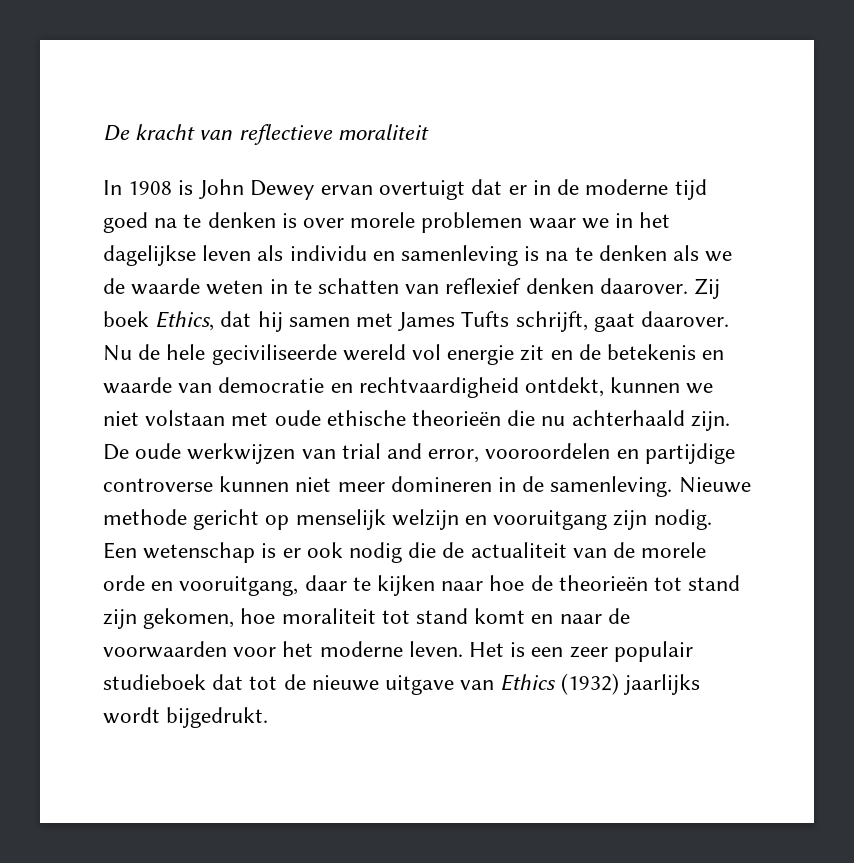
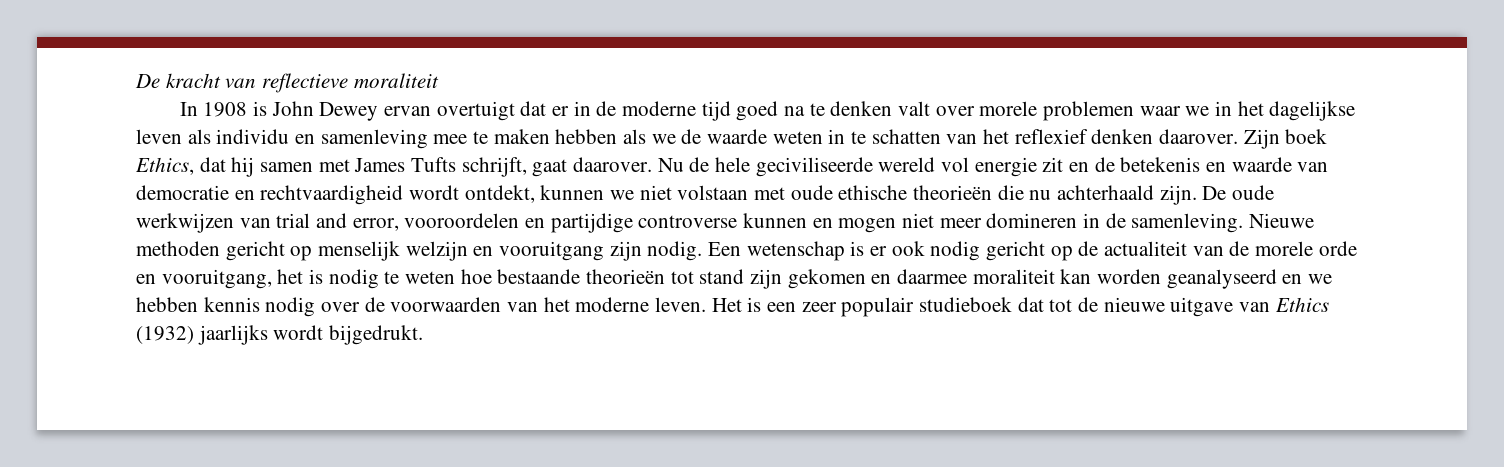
- In 1908 is John Dewey ervan overtuigt dat er in de moderne tijd goed na te denken is over morele problemen waar we in het dagelijkse leven als individu en samenleving is na te denken als we de waarde weten in te schatten van reflexief denken daarover.
+ In 1908 is John Dewey ervan overtuigt dat er in de moderne tijd goed na te denken valt over morele problemen waar we in het dagelijkse leven als individu en samenleving mee te maken hebben als we de waarde weten in te schatten van het reflexief denken daarover.
- Zij boek Ethics, dat hij samen met James Tufts schrijft, gaat daarover.
+ Zijn boek Ethics, dat hij samen met James Tufts schrijft, gaat daarover.
- Nu de hele geciviliseerde wereld vol energie zit en de betekenis en waarde van democratie en rechtvaardigheid ontdekt, kunnen we niet volstaan met oude ethische theorieën die nu achterhaald zijn.
+ Nu de hele geciviliseerde wereld vol energie zit en de betekenis en waarde van democratie en rechtvaardigheid wordt ontdekt, kunnen we niet volstaan met oude ethische theorieën die nu achterhaald zijn.
- De oude werkwijzen van trial and error, vooroordelen en partijdige controverse kunnen niet meer domineren in de samenleving.
+ De oude werkwijzen van trial and error, vooroordelen en partijdige controverse kunnen en mogen niet meer domineren in de samenleving.
- Nieuwe methode gericht op menselijk welzijn en vooruitgang zijn nodig.
+ Nieuwe methoden gericht op menselijk welzijn en vooruitgang zijn nodig.
- Een wetenschap is er ook nodig die de actualiteit van de morele orde en vooruitgang, daar te kijken naar hoe de theorieën tot stand zijn gekomen, hoe moraliteit tot stand komt en naar de voorwaarden voor het moderne leven.
+ Een wetenschap is er ook nodig gericht op de actualiteit van de morele orde en vooruitgang, het is nodig te weten hoe bestaande theorieën tot stand zijn gekomen en daarmee moraliteit kan worden geanalyseerd en we hebben kennis nodig over de voorwaarden van het moderne leven.

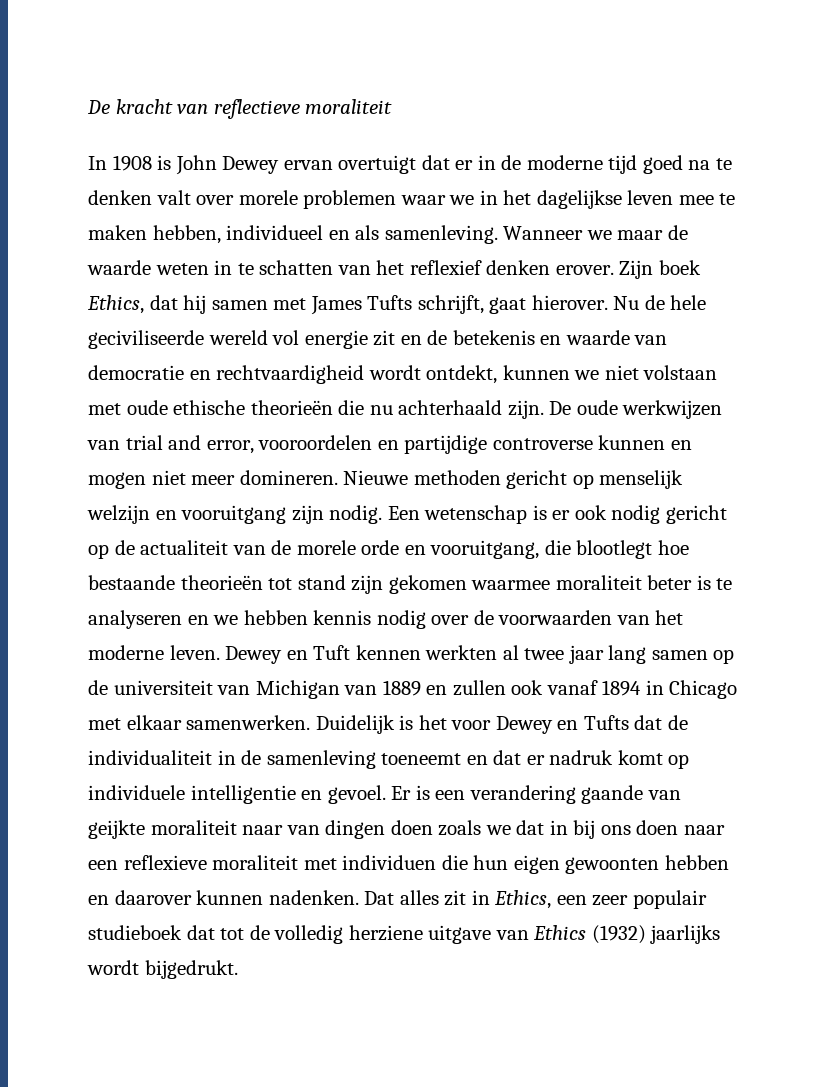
- In 1908 is John Dewey ervan overtuigt dat er in de moderne tijd goed na te denken valt over morele problemen waar we in het dagelijkse leven als individu en samenleving mee te maken hebben als we de waarde weten in te schatten van het reflexief denken daarover.
+ In 1908 is John Dewey ervan overtuigt dat er in de moderne tijd goed na te denken valt over morele problemen waar we in het dagelijkse leven mee te maken hebben, individueel en als samenleving. Wanneer we maar de waarde weten in te schatten van het reflexief denken erover.
- Zijn boek Ethics, dat hij samen met James Tufts schrijft, gaat daarover.
+ Zijn boek Ethics, dat hij samen met James Tufts schrijft, gaat hierover.
- De oude werkwijzen van trial and error, vooroordelen en partijdige controverse kunnen en mogen niet meer domineren in de samenleving.
+ De oude werkwijzen van trial and error, vooroordelen en partijdige controverse kunnen en mogen niet meer domineren.
- Een wetenschap is er ook nodig gericht op de actualiteit van de morele orde en vooruitgang, het is nodig te weten hoe bestaande theorieën tot stand zijn gekomen en daarmee moraliteit kan worden geanalyseerd en we hebben kennis nodig over de voorwaarden van het moderne leven.
+ Een wetenschap is er ook nodig gericht op de actualiteit van de morele orde en vooruitgang, die blootlegt hoe bestaande theorieën tot stand zijn gekomen waarmee moraliteit beter is te analyseren en we hebben kennis nodig over de voorwaarden van het moderne leven.
- Het is een zeer populair studieboek dat tot de nieuwe uitgave van Ethics (1932) jaarlijks wordt bijgedrukt.
+ Dewey en Tuft kennen werkten al twee jaar lang samen op de universiteit van Michigan van 1889 en zullen ook vanaf 1894 in Chicago met elkaar samenwerken. Duidelijk is het voor Dewey en Tufts dat de individualiteit in de samenleving toeneemt en dat er nadruk komt op individuele intelligentie en gevoel. Er is een verandering gaande van geijkte moraliteit naar van dingen doen zoals we dat in bij ons doen naar een reflexieve moraliteit met individuen die hun eigen gewoonten hebben en daarover kunnen nadenken. Dat alles zit in Ethics, een zeer populair studieboek dat tot de volledig herziene uitgave van Ethics (1932) jaarlijks wordt bijgedrukt.

